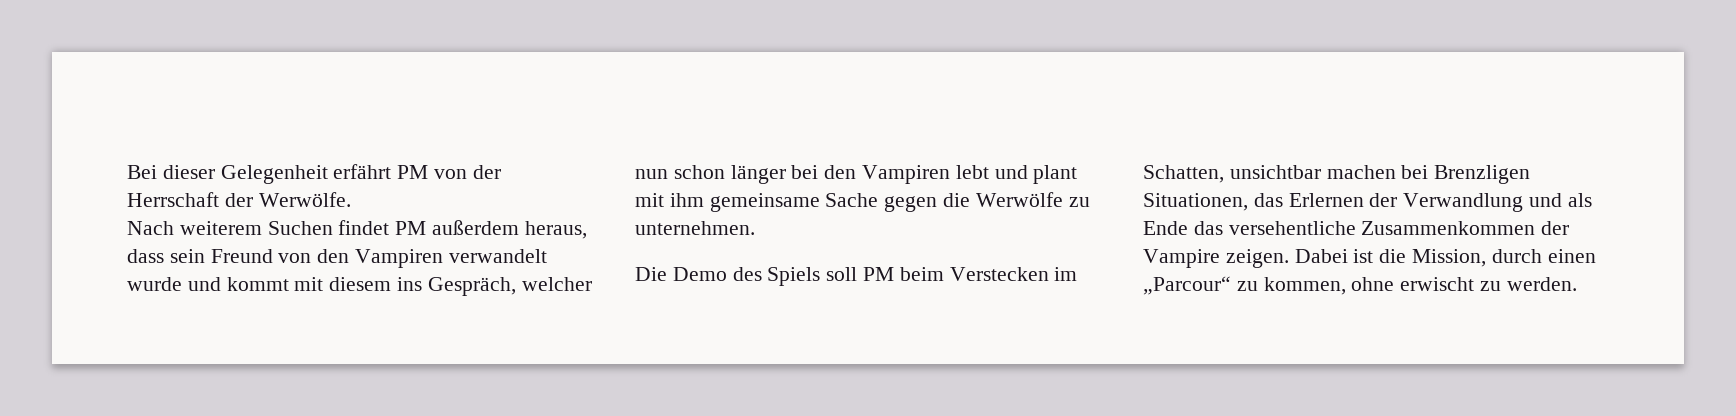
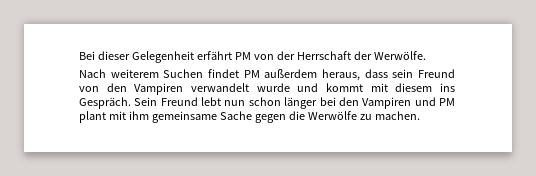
- Nach weiterem Suchen findet PM außerdem heraus, dass sein Freund von den Vampiren verwandelt wurde und kommt mit diesem ins Gespräch, welcher nun schon länger bei den Vampiren lebt und plant mit ihm gemeinsame Sache gegen die Werwölfe zu unternehmen.
- Die Demo des Spiels soll PM beim Verstecken im Schatten, unsichtbar machen bei Brenzligen Situationen, das Erlernen der Verwandlung und als Ende das versehentliche Zusammenkommen der Vampire zeigen. Dabei ist die Mission, durch einen „Parcour“ zu kommen, ohne erwischt zu werden.
+ Nach weiterem Suchen findet PM außerdem heraus, dass sein Freund von den Vampiren verwandelt wurde und kommt mit diesem ins Gespräch. Sein Freund lebt nun schon länger bei den Vampiren und PM plant mit ihm gemeinsame Sache gegen die Werwölfe zu machen.

